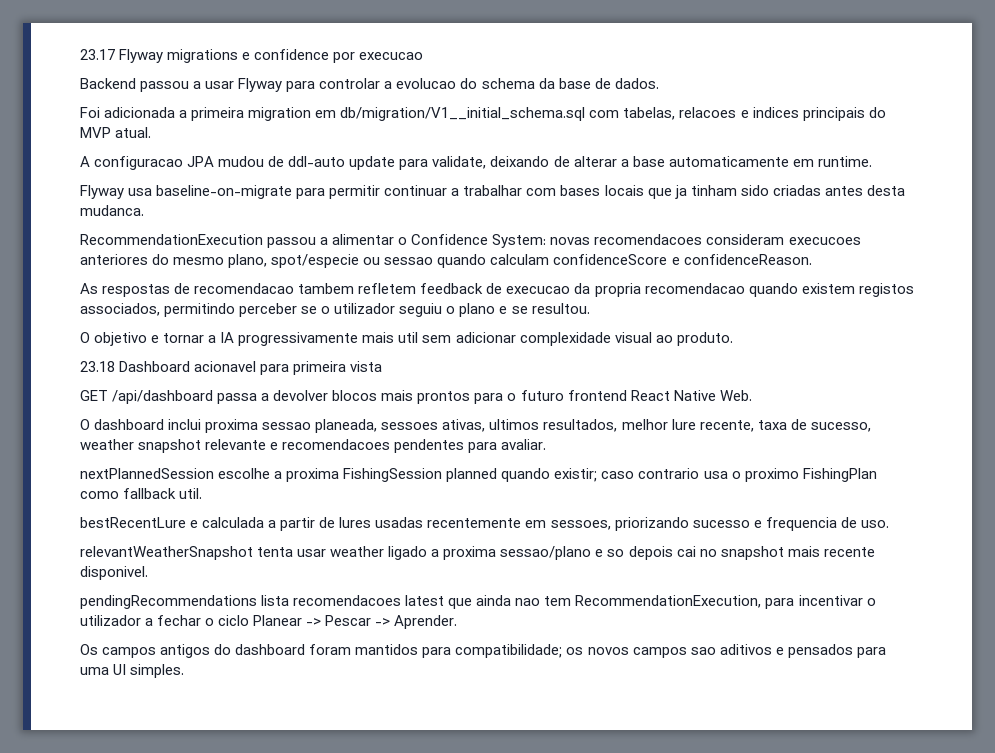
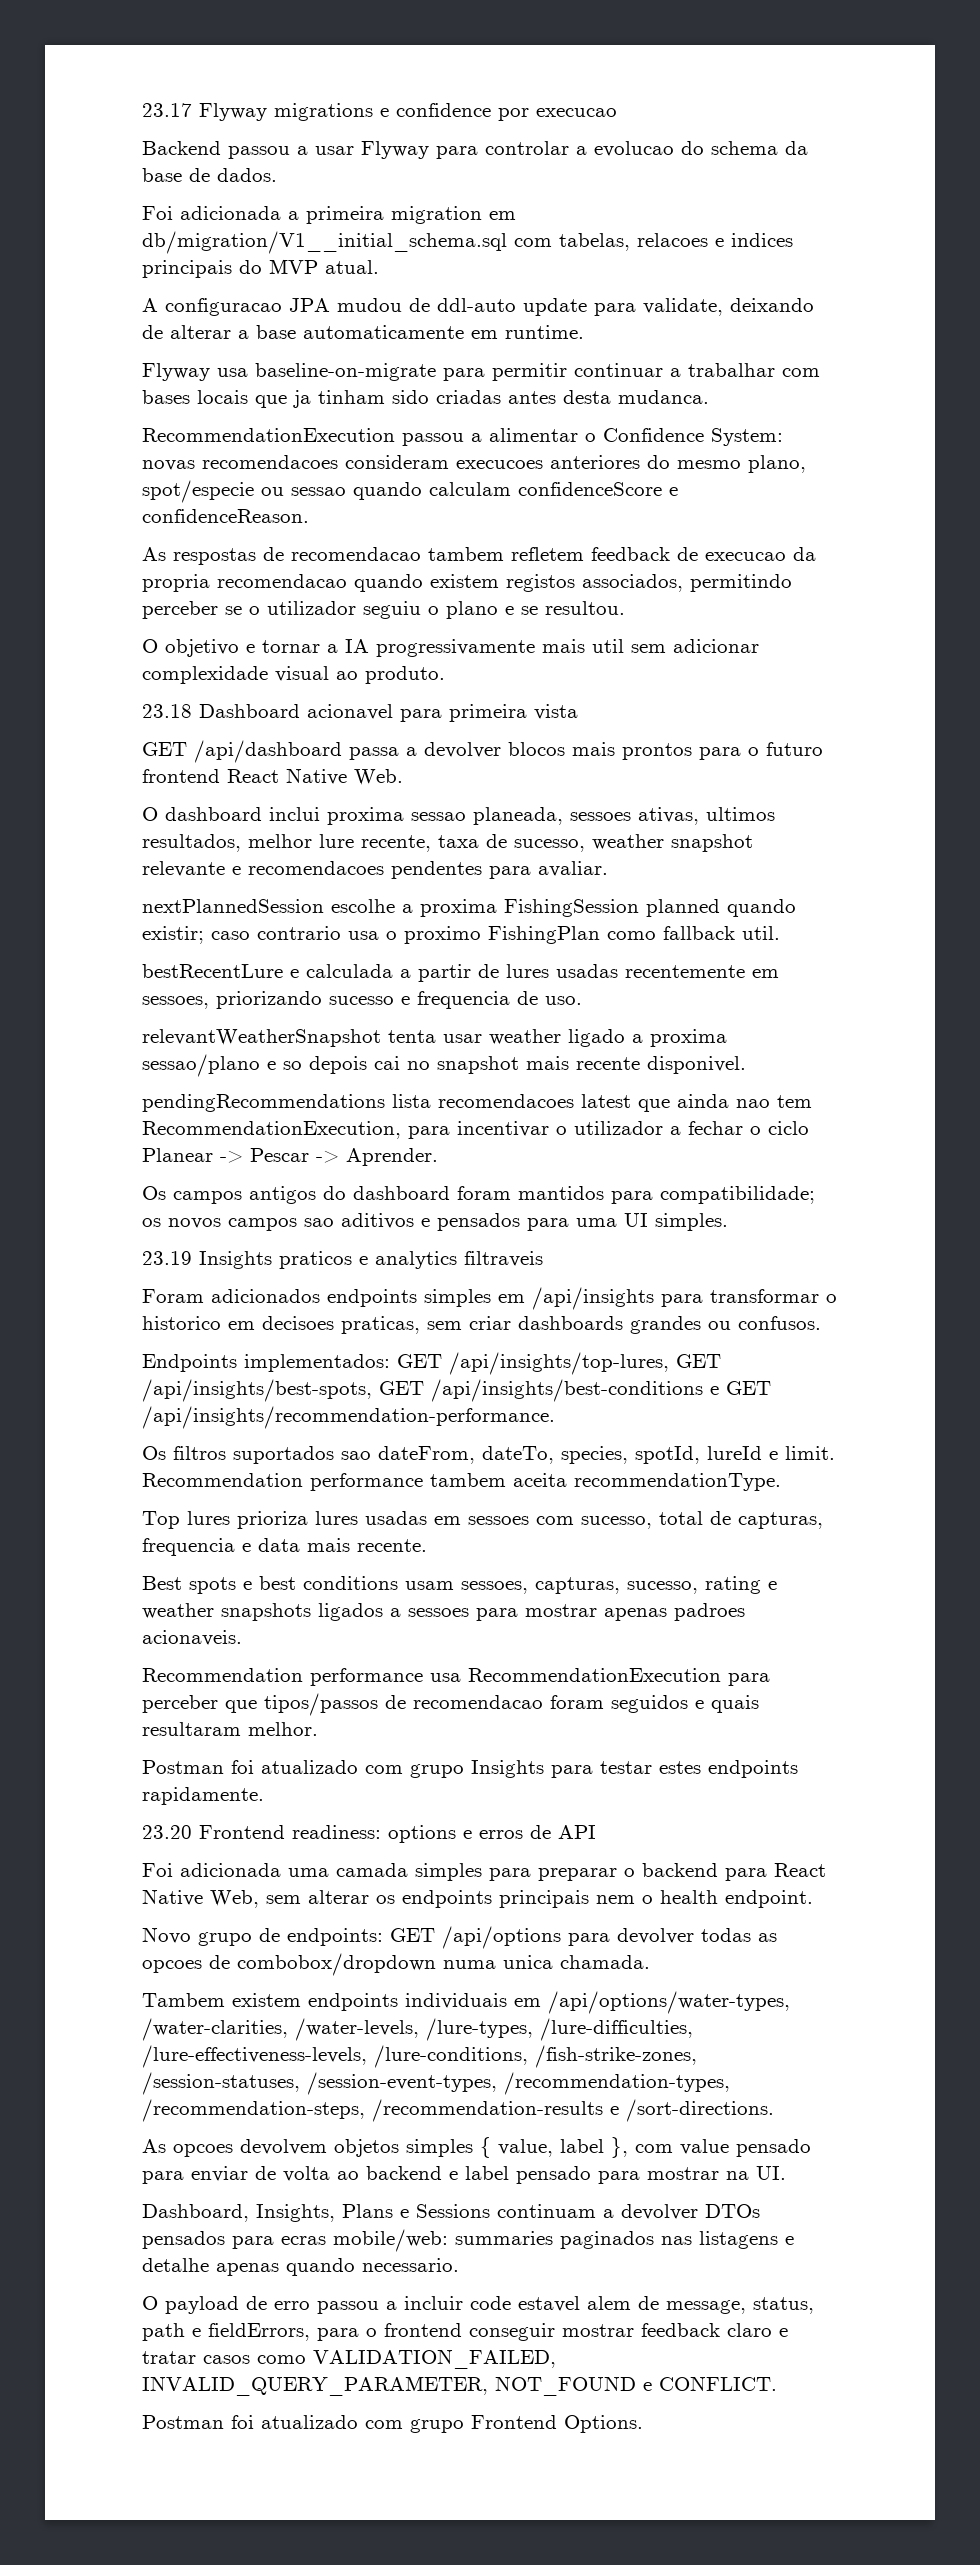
+ 23.19 Insights praticos e analytics filtraveis
+ Foram adicionados endpoints simples em /api/insights para transformar o historico em decisoes praticas, sem criar dashboards grandes ou confusos.
+ Endpoints implementados: GET /api/insights/top-lures, GET /api/insights/best-spots, GET /api/insights/best-conditions e GET /api/insights/recommendation-performance.
+ Os filtros suportados sao dateFrom, dateTo, species, spotId, lureId e limit. Recommendation performance tambem aceita recommendationType.
+ Top lures prioriza lures usadas em sessoes com sucesso, total de capturas, frequencia e data mais recente.
+ Best spots e best conditions usam sessoes, capturas, sucesso, rating e weather snapshots ligados a sessoes para mostrar apenas padroes acionaveis.
+ Recommendation performance usa RecommendationExecution para perceber que tipos/passos de recomendacao foram seguidos e quais resultaram melhor.
+ Postman foi atualizado com grupo Insights para testar estes endpoints rapidamente.
+ 23.20 Frontend readiness: options e erros de API
+ Foi adicionada uma camada simples para preparar o backend para React Native Web, sem alterar os endpoints principais nem o health endpoint.
+ Novo grupo de endpoints: GET /api/options para devolver todas as opcoes de combobox/dropdown numa unica chamada.
+ Tambem existem endpoints individuais em /api/options/water-types, /water-clarities, /water-levels, /lure-types, /lure-difficulties, /lure-effectiveness-levels, /lure-conditions, /fish-strike-zones, /session-statuses, /session-event-types, /recommendation-types, /recommendation-steps, /recommendation-results e /sort-directions.
+ As opcoes devolvem objetos simples { value, label }, com value pensado para enviar de volta ao backend e label pensado para mostrar na UI.
+ Dashboard, Insights, Plans e Sessions continuam a devolver DTOs pensados para ecras mobile/web: summaries paginados nas listagens e detalhe apenas quando necessario.
+ O payload de erro passou a incluir code estavel alem de message, status, path e fieldErrors, para o frontend conseguir mostrar feedback claro e tratar casos como VALIDATION_FAILED, INVALID_QUERY_PARAMETER, NOT_FOUND e CONFLICT.
+ Postman foi atualizado com grupo Frontend Options.

